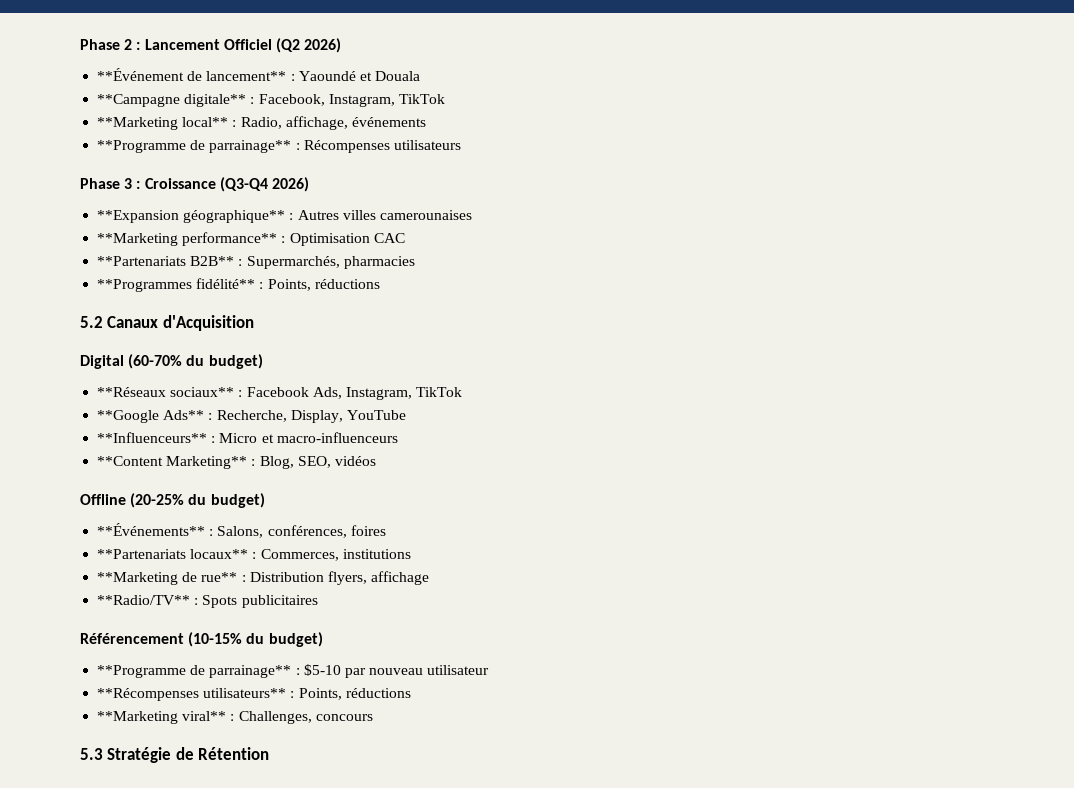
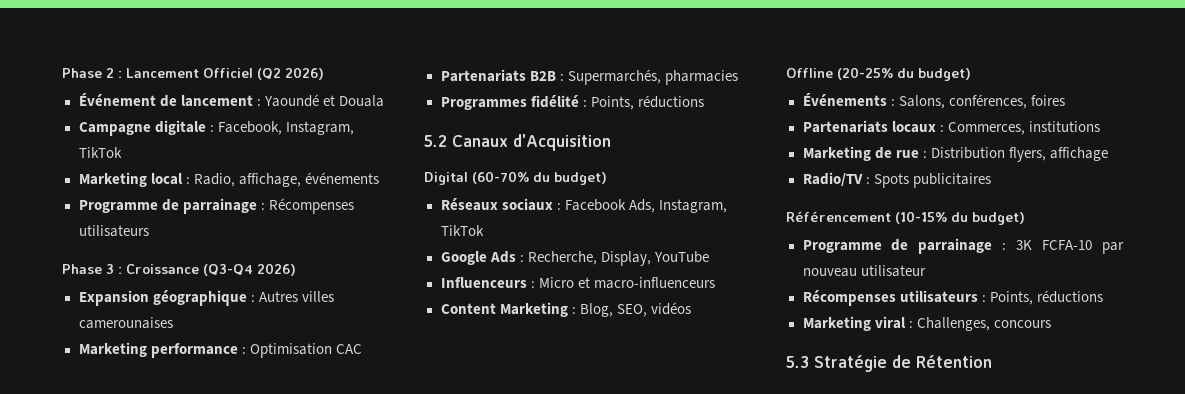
- **Événement de lancement** : Yaoundé et Douala
+ Événement de lancement : Yaoundé et Douala
- **Campagne digitale** : Facebook, Instagram, TikTok
+ Campagne digitale : Facebook, Instagram, TikTok
- **Marketing local** : Radio, affichage, événements
+ Marketing local : Radio, affichage, événements
- **Programme de parrainage** : Récompenses utilisateurs
+ Programme de parrainage : Récompenses utilisateurs
- **Expansion géographique** : Autres villes camerounaises
+ Expansion géographique : Autres villes camerounaises
- **Marketing performance** : Optimisation CAC
+ Marketing performance : Optimisation CAC
- **Partenariats B2B** : Supermarchés, pharmacies
+ Partenariats B2B : Supermarchés, pharmacies
- **Programmes fidélité** : Points, réductions
+ Programmes fidélité : Points, réductions
- **Réseaux sociaux** : Facebook Ads, Instagram, TikTok
+ Réseaux sociaux : Facebook Ads, Instagram, TikTok
- **Google Ads** : Recherche, Display, YouTube
+ Google Ads : Recherche, Display, YouTube
- **Influenceurs** : Micro et macro-influenceurs
+ Influenceurs : Micro et macro-influenceurs
- **Content Marketing** : Blog, SEO, vidéos
+ Content Marketing : Blog, SEO, vidéos
- **Événements** : Salons, conférences, foires
+ Événements : Salons, conférences, foires
- **Partenariats locaux** : Commerces, institutions
+ Partenariats locaux : Commerces, institutions
- **Marketing de rue** : Distribution flyers, affichage
+ Marketing de rue : Distribution flyers, affichage
- **Radio/TV** : Spots publicitaires
+ Radio/TV : Spots publicitaires
- **Programme de parrainage** : $5-10 par nouveau utilisateur
+ Programme de parrainage : 3K FCFA-10 par nouveau utilisateur
- **Récompenses utilisateurs** : Points, réductions
- **Marketing viral** : Challenges, concours
+ Récompenses utilisateurs : Points, réductions
+ Marketing viral : Challenges, concours

